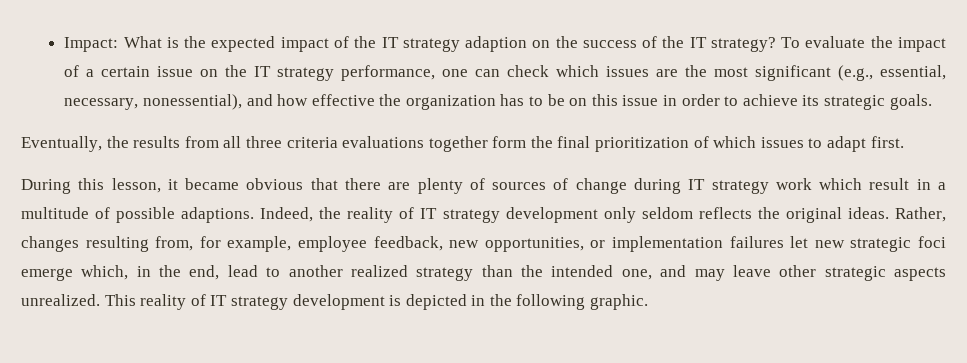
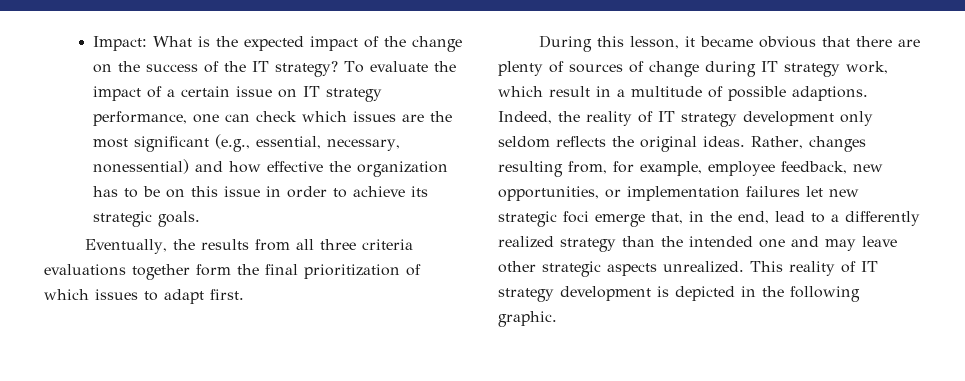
- Impact: What is the expected impact of the IT strategy adaption on the success of the IT strategy?
+ Impact: What is the expected impact of the change on the success of the IT strategy?
- To evaluate the impact of a certain issue on the IT strategy performance, one can check which issues are the most significant (e.g., essential, necessary, nonessential), and how effective the organization has to be on this issue in order to achieve its strategic goals.
+ To evaluate the impact of a certain issue on IT strategy performance, one can check which issues are the most significant (e.g., essential, necessary, nonessential) and how effective the organization has to be on this issue in order to achieve its strategic goals.
- During this lesson, it became obvious that there are plenty of sources of change during IT strategy work which result in a multitude of possible adaptions.
+ During this lesson, it became obvious that there are plenty of sources of change during IT strategy work, which result in a multitude of possible adaptions.
- Rather, changes resulting from, for example, employee feedback, new opportunities, or implementation failures let new strategic foci emerge which, in the end, lead to another realized strategy than the intended one, and may leave other strategic aspects unrealized.
+ Rather, changes resulting from, for example, employee feedback, new opportunities, or implementation failures let new strategic foci emerge that, in the end, lead to a differently realized strategy than the intended one and may leave other strategic aspects unrealized.

